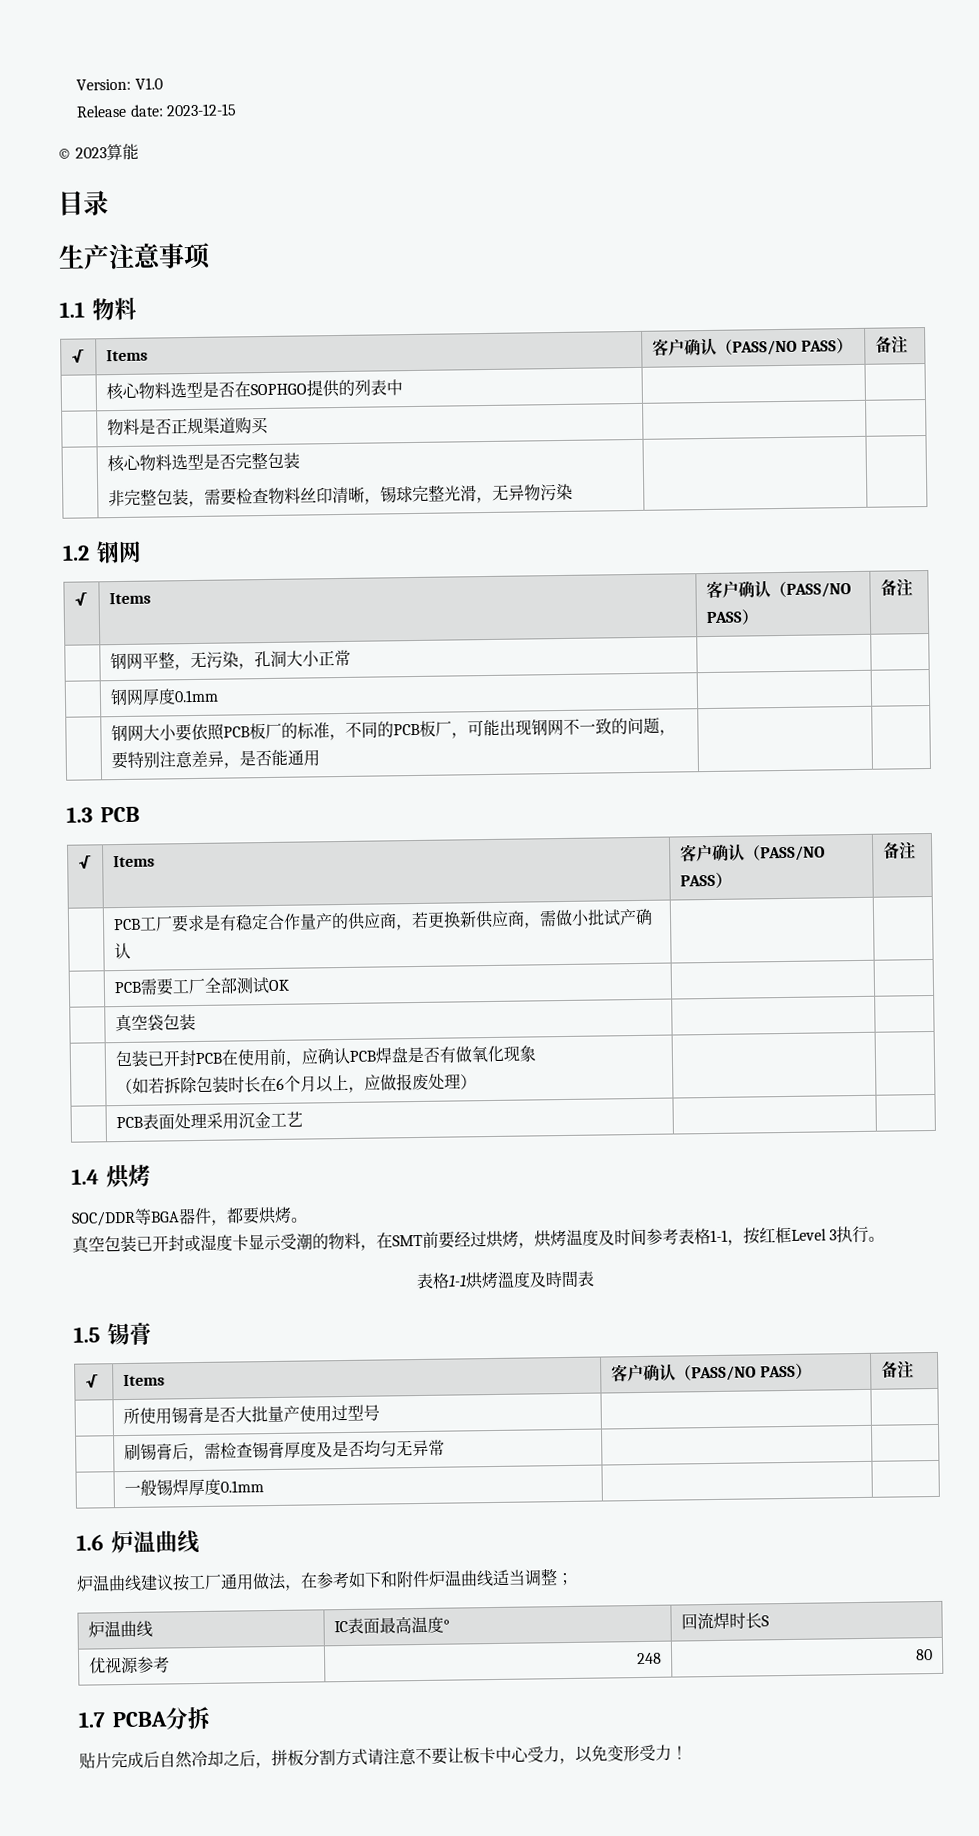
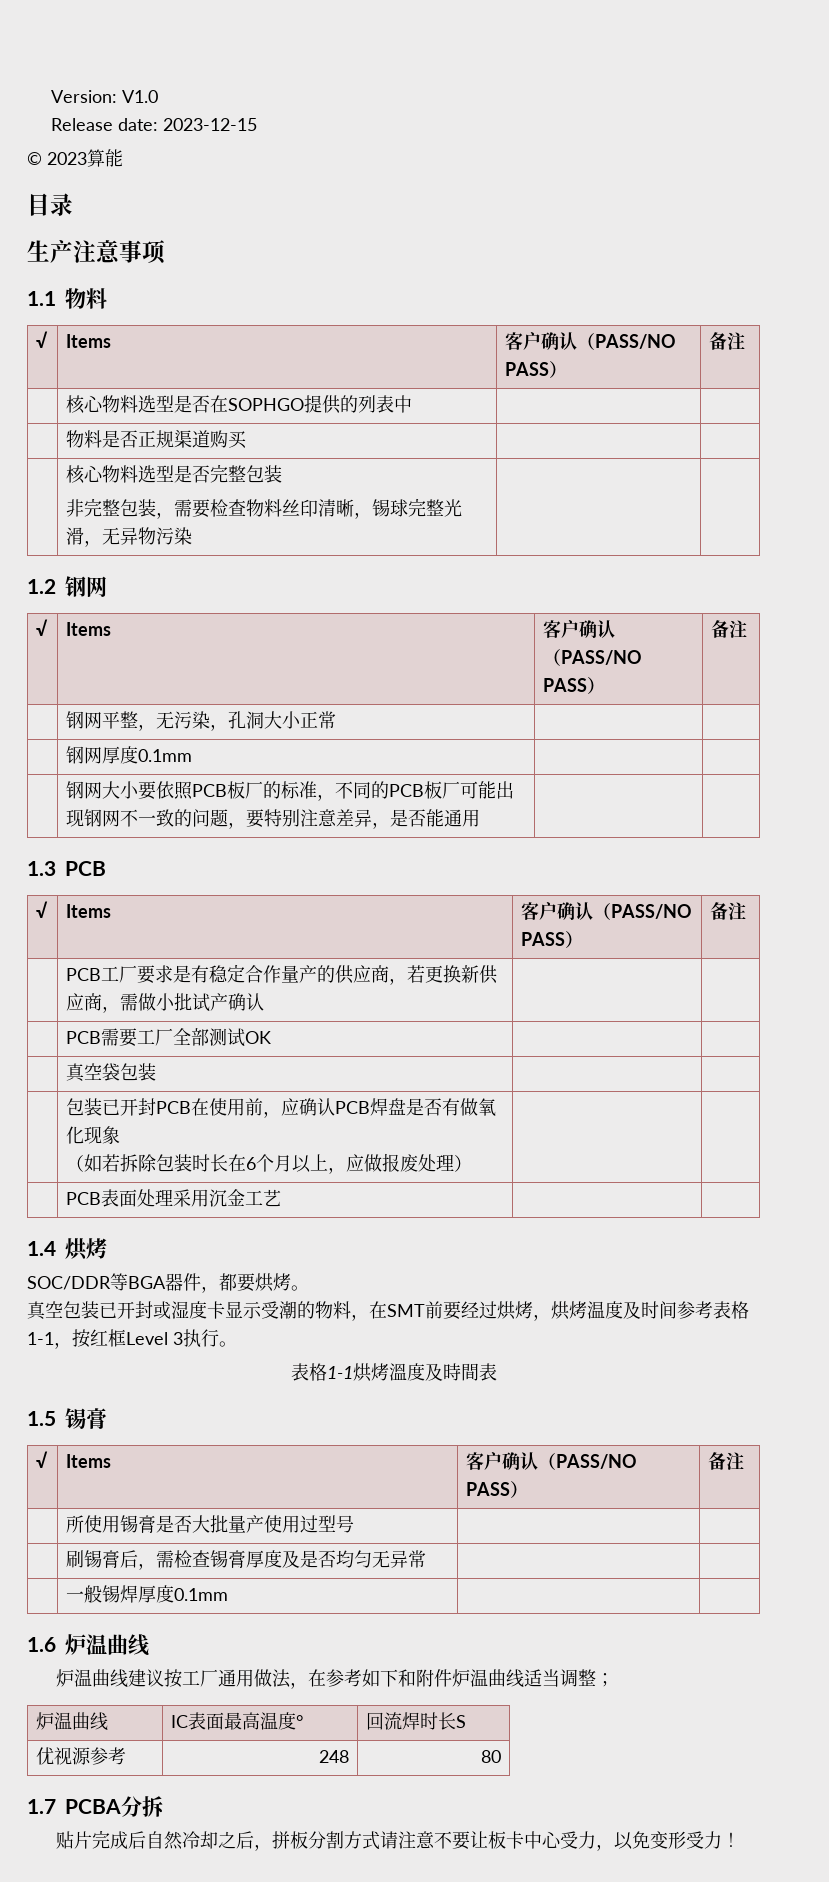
- | 钢网大小要依照PCB板厂的标准，不同的PCB板厂，可能出现钢网不一致的问题，要特别注意差异，是否能通用 | |
+ | 钢网大小要依照PCB板厂的标准，不同的PCB板厂可能出现钢网不一致的问题，要特别注意差异，是否能通用 | |

